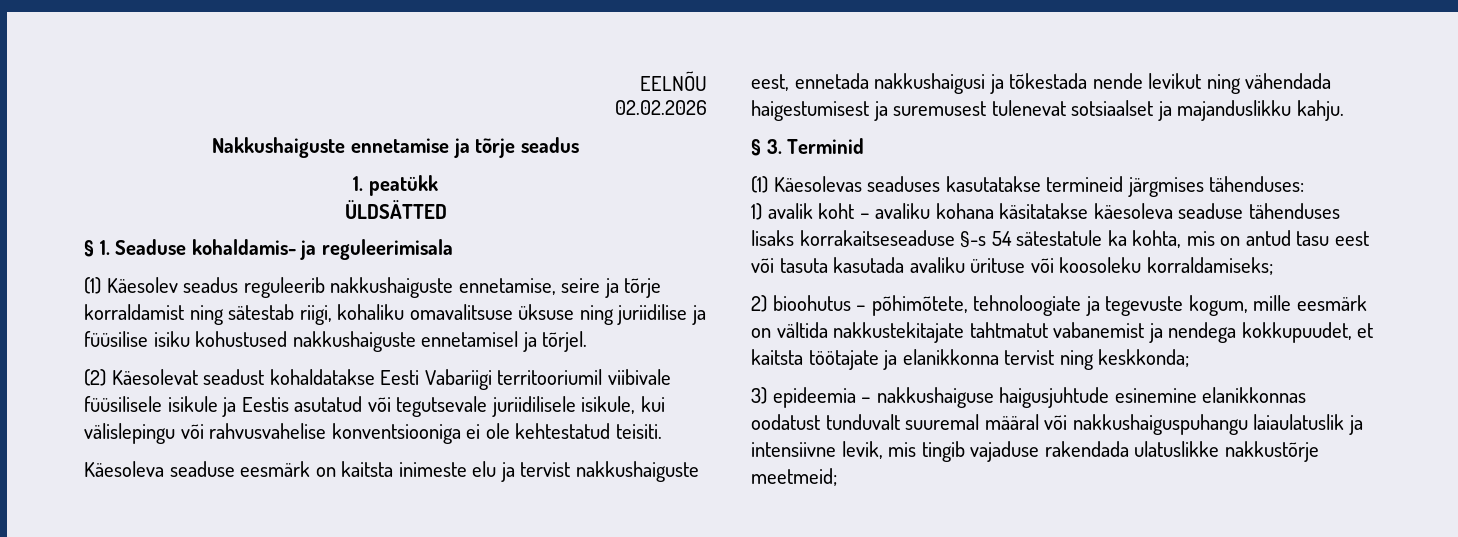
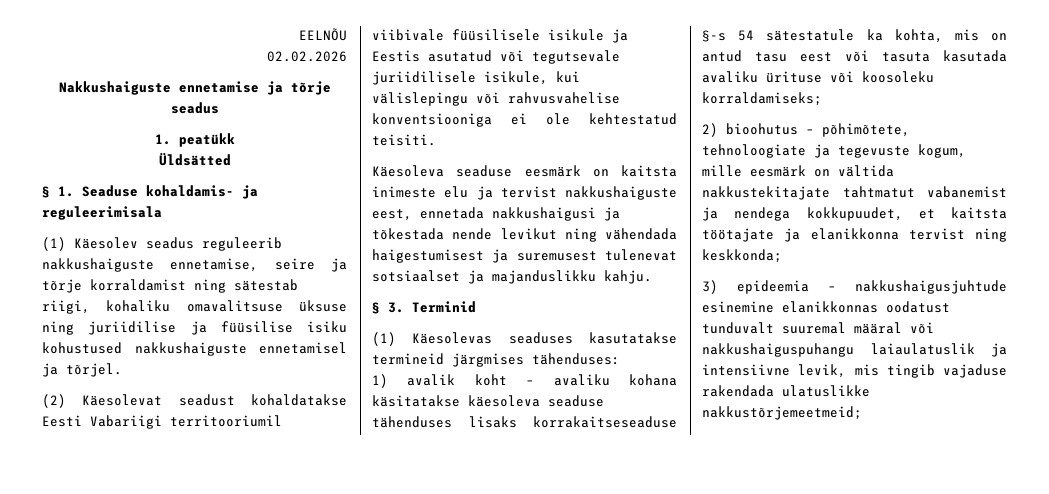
- ÜLDSÄTTED
+ Üldsätted
- 3) epideemia – nakkushaiguse haigusjuhtude esinemine elanikkonnas oodatust tunduvalt suuremal määral või nakkushaiguspuhangu laiaulatuslik ja intensiivne levik, mis tingib vajaduse rakendada ulatuslikke nakkustõrje meetmeid;
+ 3) epideemia – nakkushaigusjuhtude esinemine elanikkonnas oodatust tunduvalt suuremal määral või nakkushaiguspuhangu laiaulatuslik ja intensiivne levik, mis tingib vajaduse rakendada ulatuslikke nakkustõrjemeetmeid;

